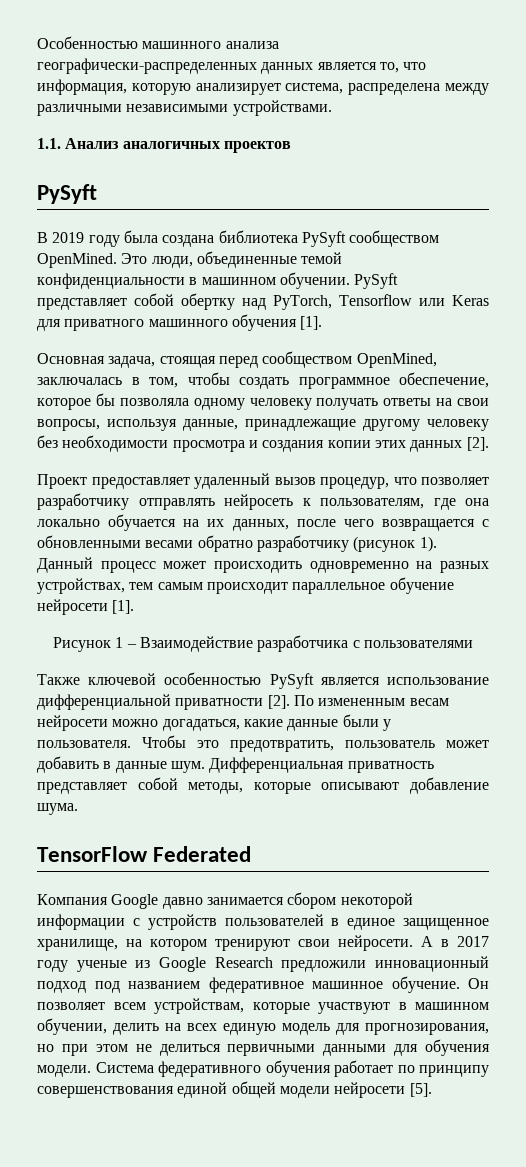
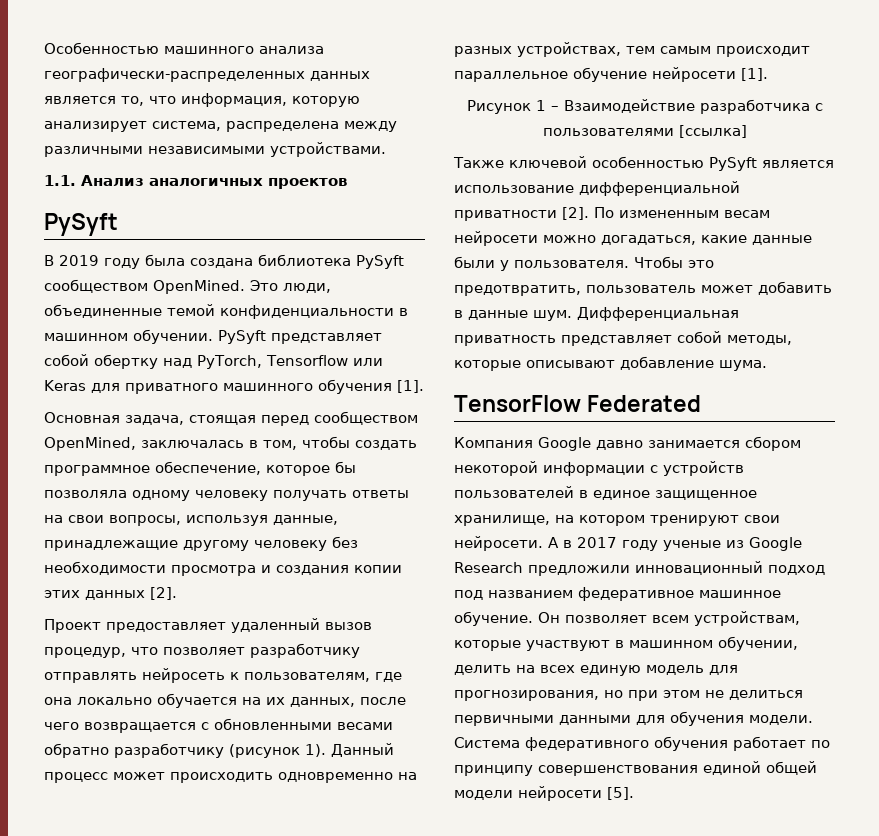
- Рисунок 1 – Взаимодействие разработчика с пользователями
+ Рисунок 1 – Взаимодействие разработчика с пользователями [ссылка]

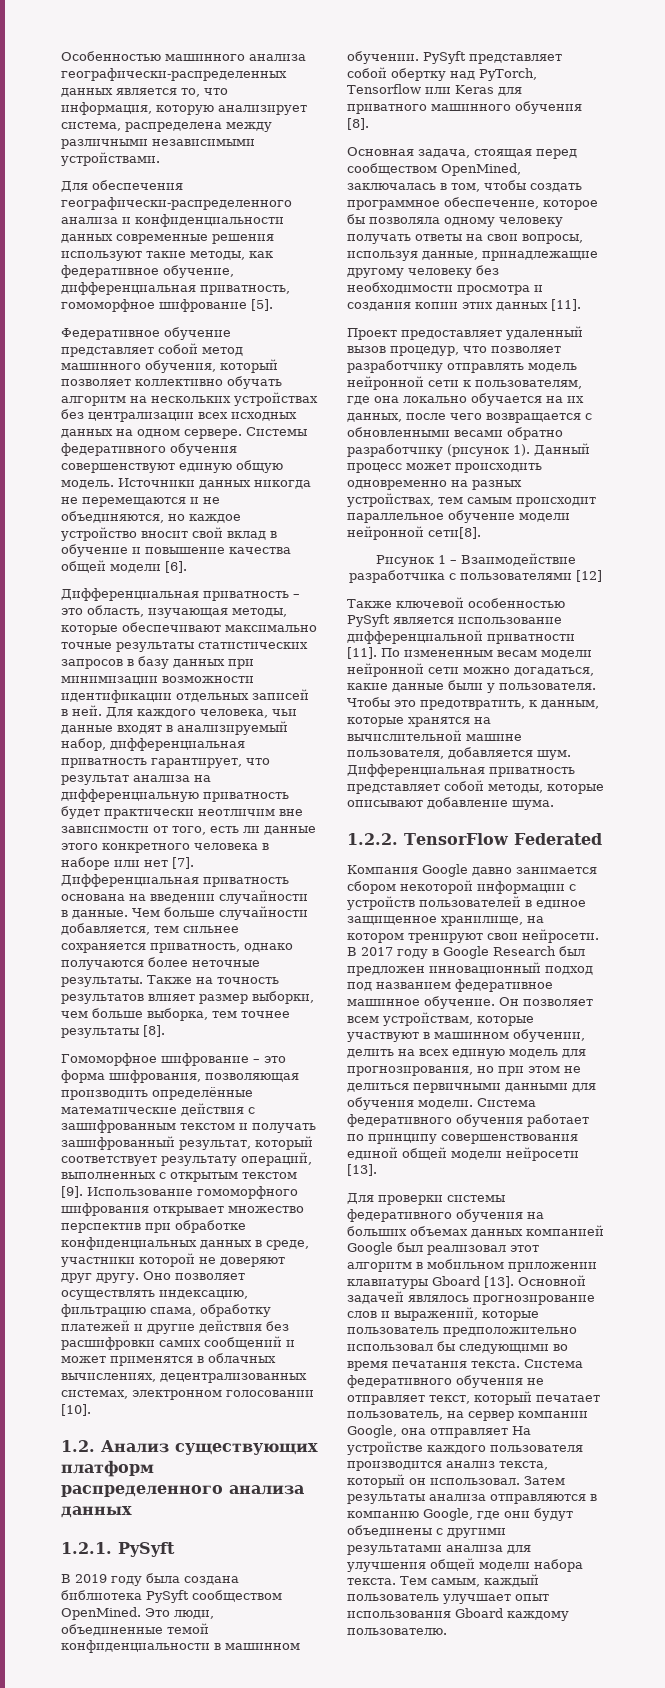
- 1.1. Анализ аналогичных проектов
- PySyft
+ Для обеспечения географически-распределенного анализа и конфиденциальности данных современные решения используют такие методы, как федеративное обучение, дифференциальная приватность, гомоморфное шифрование [5].
+ Федеративное обучение представляет собой метод машинного обучения, который позволяет коллективно обучать алгоритм на нескольких устройствах без централизации всех исходных данных на одном сервере. Системы федеративного обучения совершенствуют единую общую модель. Источники данных никогда не перемещаются и не объединяются, но каждое устройство вносит свой вклад в обучение и повышение качества общей модели [6].
+ Дифференциальная приватность – это область, изучающая методы, которые обеспечивают максимально точные результаты статистических запросов в базу данных при минимизации возможности идентификации отдельных записей в ней. Для каждого человека, чьи данные входят в анализируемый набор, дифференциальная приватность гарантирует, что результат анализа на дифференциальную приватность будет практически неотличим вне зависимости от того, есть ли данные этого конкретного человека в наборе или нет [7]. Дифференциальная приватность основана на введении случайности в данные. Чем больше случайности добавляется, тем сильнее сохраняется приватность, однако получаются более неточные результаты. Также на точность результатов влияет размер выборки, чем больше выборка, тем точнее результаты [8].
+ Гомоморфное шифрование – это форма шифрования, позволяющая производить определённые математические действия с зашифрованным текстом и получать зашифрованный результат, который соответствует результату операций, выполненных с открытым текстом [9]. Использование гомоморфного шифрования открывает множество перспектив при обработке конфиденциальных данных в среде, участники которой не доверяют друг другу. Оно позволяет осуществлять индексацию, фильтрацию спама, обработку платежей и другие действия без расшифровки самих сообщений и может применятся в облачных вычислениях, децентрализованных системах, электронном голосовании [10].
+ 1.2. Анализ существующих платформ распределенного анализа данных
+ 1.2.1. PySyft
- PySyft представляет собой обертку над PyTorch, Tensorflow или Keras для приватного машинного обучения [1].
+ PySyft представляет собой обертку над PyTorch, Tensorflow или Keras для приватного машинного обучения [8].
- Основная задача, стоящая перед сообществом OpenMined, заключалась в том, чтобы создать программное обеспечение, которое бы позволяла одному человеку получать ответы на свои вопросы, используя данные, принадлежащие другому человеку без необходимости просмотра и создания копии этих данных [2].
+ Основная задача, стоящая перед сообществом OpenMined, заключалась в том, чтобы создать программное обеспечение, которое бы позволяла одному человеку получать ответы на свои вопросы, используя данные, принадлежащие другому человеку без необходимости просмотра и создания копии этих данных [11].
- Проект предоставляет удаленный вызов процедур, что позволяет разработчику отправлять нейросеть к пользователям, где она локально обучается на их данных, после чего возвращается с обновленными весами обратно разработчику (рисунок 1).
+ Проект предоставляет удаленный вызов процедур, что позволяет разработчику отправлять модель нейронной сети к пользователям, где она локально обучается на их данных, после чего возвращается с обновленными весами обратно разработчику (рисунок 1).
- Данный процесс может происходить одновременно на разных устройствах, тем самым происходит параллельное обучение нейросети [1].
+ Данный процесс может происходить одновременно на разных устройствах, тем самым происходит параллельное обучение модели нейронной сети[8].
- Рисунок 1 – Взаимодействие разработчика с пользователями [ссылка]
+ Рисунок 1 – Взаимодействие разработчика с пользователями [12]
- Также ключевой особенностью PySyft является использование дифференциальной приватности [2].
+ Также ключевой особенностью PySyft является использование дифференциальной приватности [11].
- По измененным весам нейросети можно догадаться, какие данные были у пользователя.
+ По измененным весам модели нейронной сети можно догадаться, какие данные были у пользователя.
- Чтобы это предотвратить, пользователь может добавить в данные шум.
+ Чтобы это предотвратить, к данным, которые хранятся на вычислительной машине пользователя, добавляется шум.
- TensorFlow Federated
+ 1.2.2. TensorFlow Federated
- А в 2017 году ученые из Google Research предложили инновационный подход под названием федеративное машинное обучение.
+ В 2017 году в Google Research был предложен инновационный подход под названием федеративное машинное обучение.
- Система федеративного обучения работает по принципу совершенствования единой общей модели нейросети [5].
+ Система федеративного обучения работает по принципу совершенствования единой общей модели нейросети [13].
+ Для проверки системы федеративного обучения на больших объемах данных компанией Google был реализовал этот алгоритм в мобильном приложении клавиатуры Gboard [13]. Основной задачей являлось прогнозирование слов и выражений, которые пользователь предположительно использовал бы следующими во время печатания текста. Система федеративного обучения не отправляет текст, который печатает пользователь, на сервер компании Google, она отправляет На устройстве каждого пользователя производится анализ текста, который он использовал. Затем результаты анализа отправляются в компанию Google, где они будут объединены с другими результатами анализа для улучшения общей модели набора текста. Тем самым, каждый пользователь улучшает опыт использования Gboard каждому пользователю.

